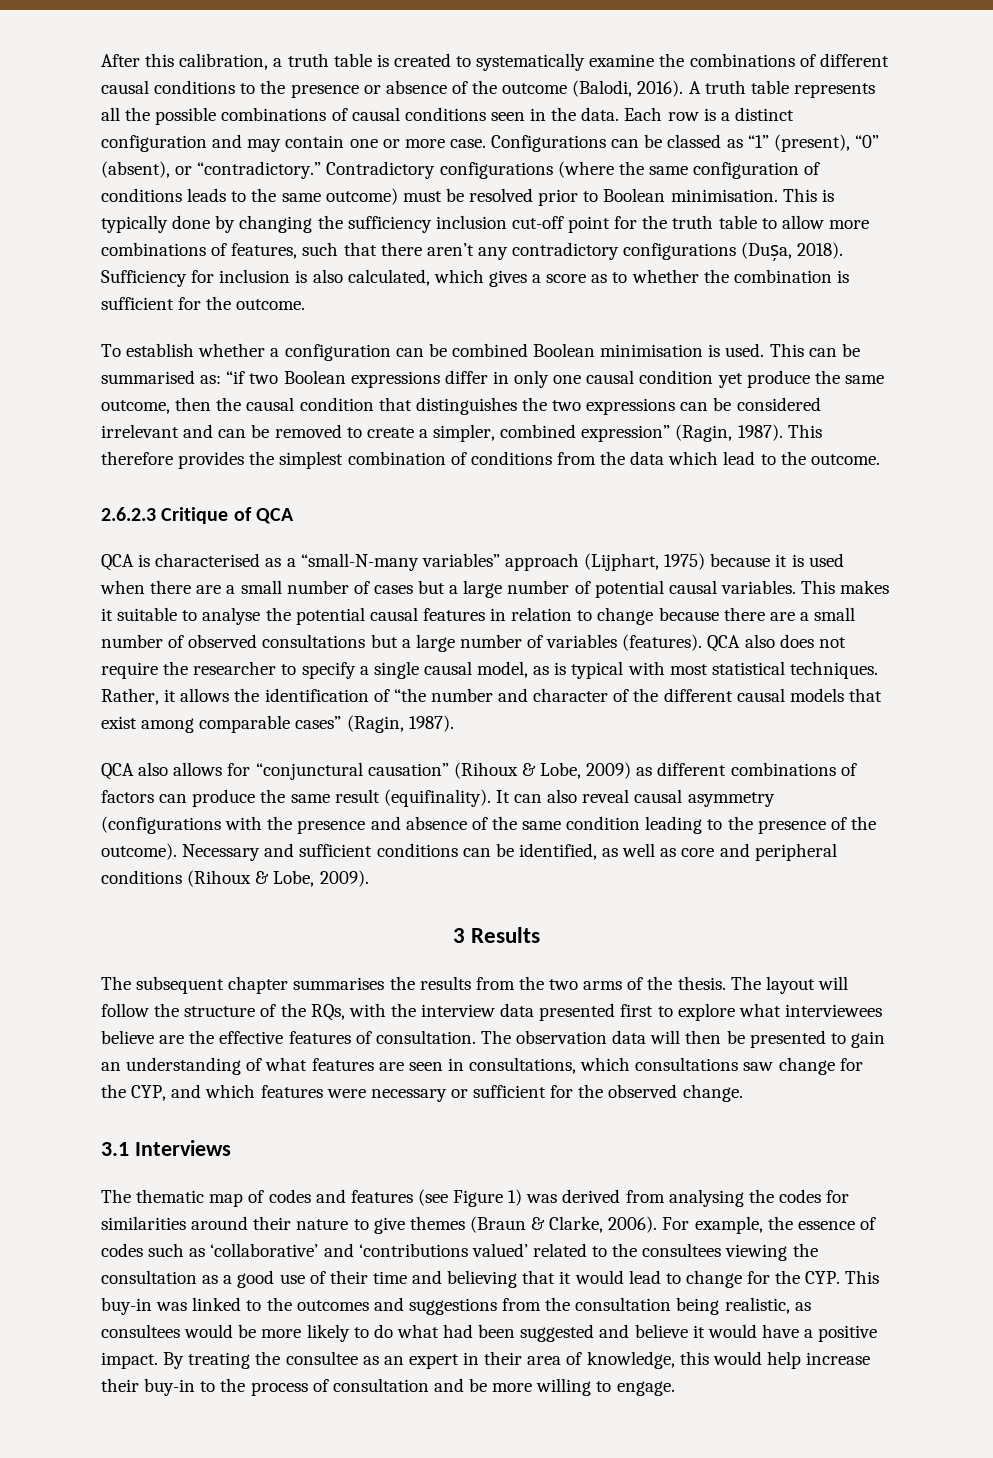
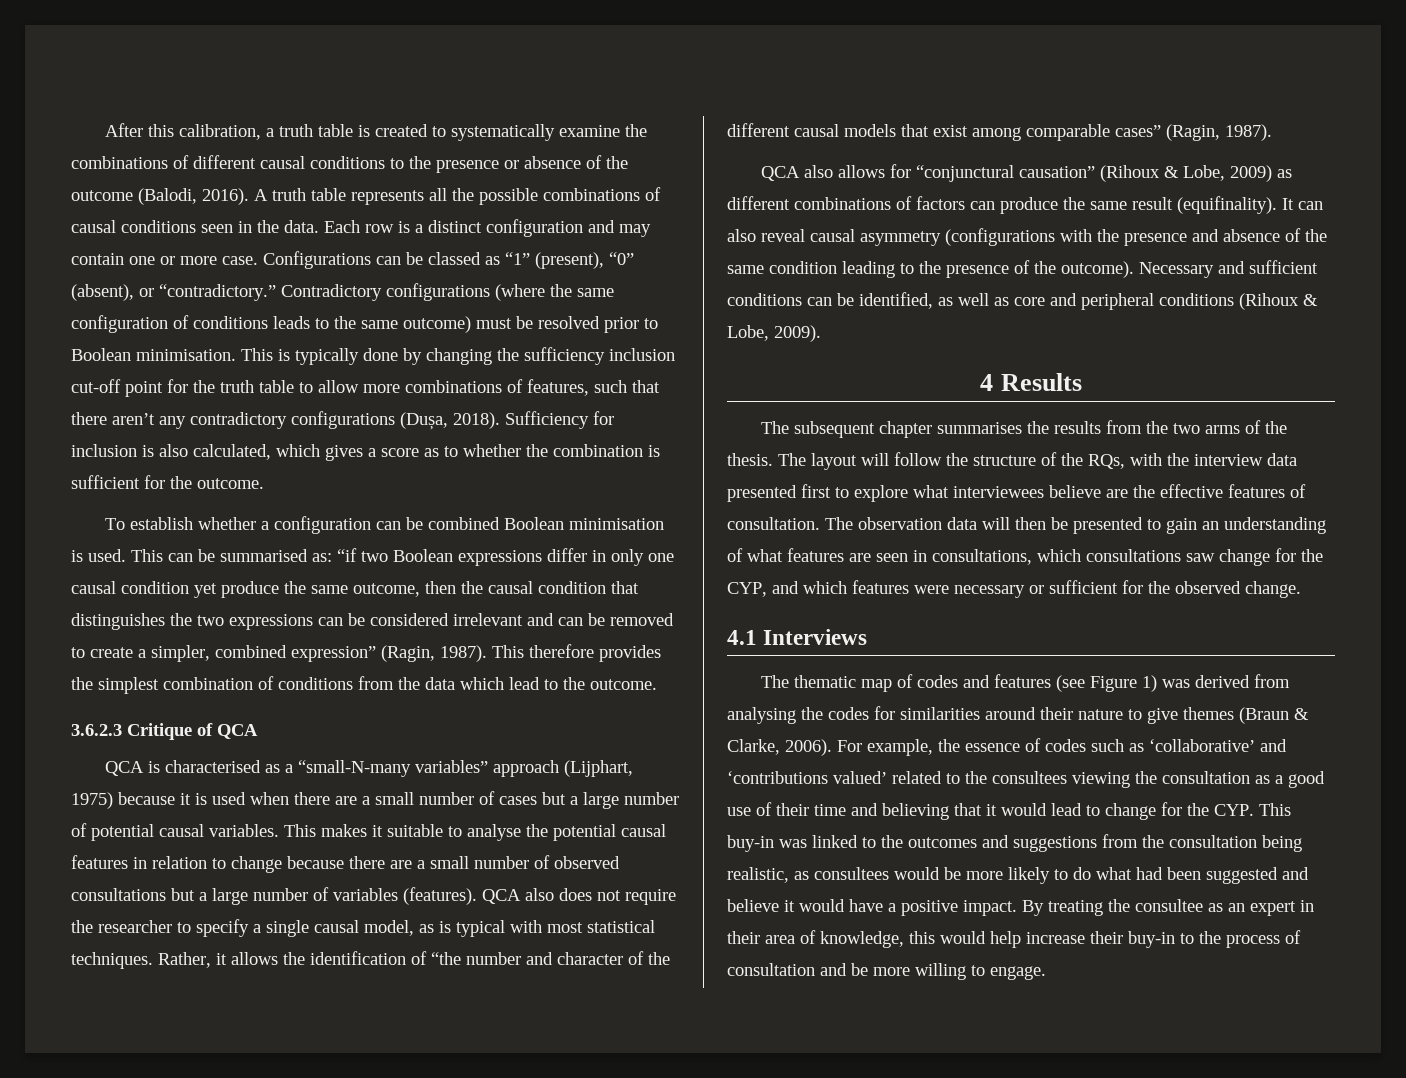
- 2.6.2.3 Critique of QCA
+ 3.6.2.3 Critique of QCA
- 3 Results
+ 4 Results
- 3.1 Interviews
+ 4.1 Interviews

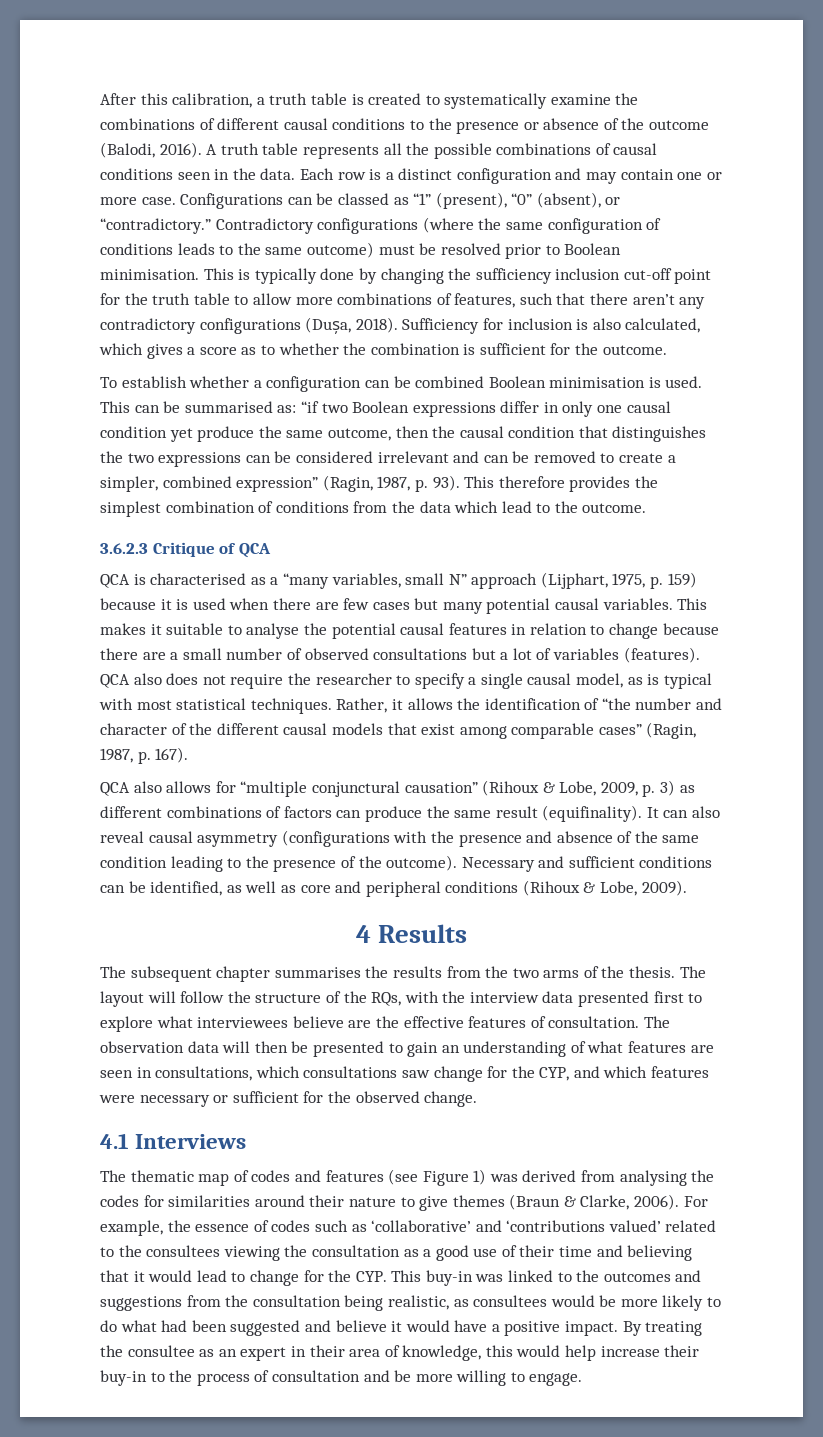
- This can be summarised as: “if two Boolean expressions differ in only one causal condition yet produce the same outcome, then the causal condition that distinguishes the two expressions can be considered irrelevant and can be removed to create a simpler, combined expression” (Ragin, 1987).
+ This can be summarised as: “if two Boolean expressions differ in only one causal condition yet produce the same outcome, then the causal condition that distinguishes the two expressions can be considered irrelevant and can be removed to create a simpler, combined expression” (Ragin, 1987, p. 93).
- QCA is characterised as a “small-N-many variables” approach (Lijphart, 1975) because it is used when there are a small number of cases but a large number of potential causal variables.
+ QCA is characterised as a “many variables, small N” approach (Lijphart, 1975, p. 159) because it is used when there are few cases but many potential causal variables.
- This makes it suitable to analyse the potential causal features in relation to change because there are a small number of observed consultations but a large number of variables (features).
+ This makes it suitable to analyse the potential causal features in relation to change because there are a small number of observed consultations but a lot of variables (features).
- Rather, it allows the identification of “the number and character of the different causal models that exist among comparable cases” (Ragin, 1987).
+ Rather, it allows the identification of “the number and character of the different causal models that exist among comparable cases” (Ragin, 1987, p. 167).
- QCA also allows for “conjunctural causation” (Rihoux & Lobe, 2009) as different combinations of factors can produce the same result (equifinality).
+ QCA also allows for “multiple conjunctural causation” (Rihoux & Lobe, 2009, p. 3) as different combinations of factors can produce the same result (equifinality).

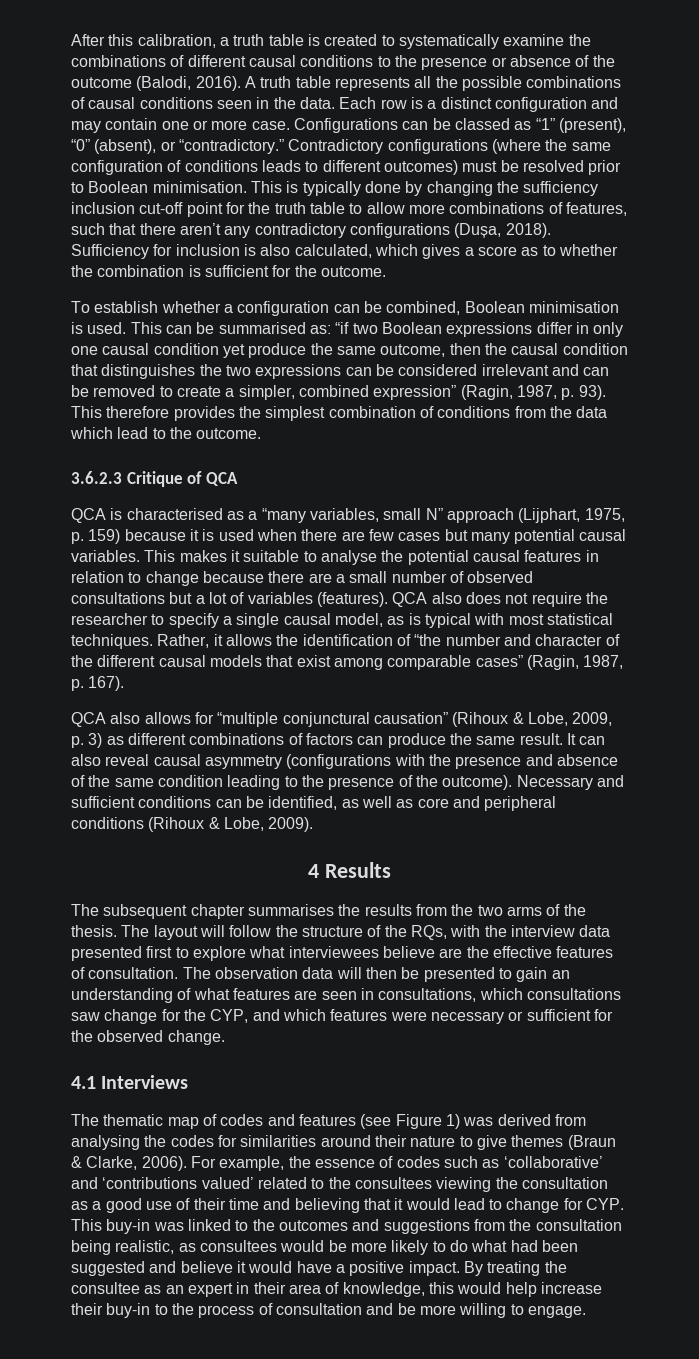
- Contradictory configurations (where the same configuration of conditions leads to the same outcome) must be resolved prior to Boolean minimisation.
+ Contradictory configurations (where the same configuration of conditions leads to different outcomes) must be resolved prior to Boolean minimisation.
- To establish whether a configuration can be combined Boolean minimisation is used.
+ To establish whether a configuration can be combined, Boolean minimisation is used.
- QCA also allows for “multiple conjunctural causation” (Rihoux & Lobe, 2009, p. 3) as different combinations of factors can produce the same result (equifinality).
+ QCA also allows for “multiple conjunctural causation” (Rihoux & Lobe, 2009, p. 3) as different combinations of factors can produce the same result.
- For example, the essence of codes such as ‘collaborative’ and ‘contributions valued’ related to the consultees viewing the consultation as a good use of their time and believing that it would lead to change for the CYP. This buy-in was linked to the outcomes and suggestions from the consultation being realistic, as consultees would be more likely to do what had been suggested and believe it would have a positive impact.
+ For example, the essence of codes such as ‘collaborative’ and ‘contributions valued’ related to the consultees viewing the consultation as a good use of their time and believing that it would lead to change for CYP. This buy-in was linked to the outcomes and suggestions from the consultation being realistic, as consultees would be more likely to do what had been suggested and believe it would have a positive impact.

